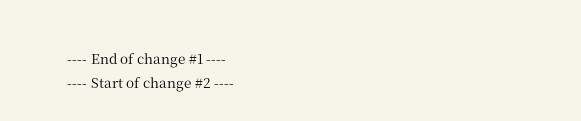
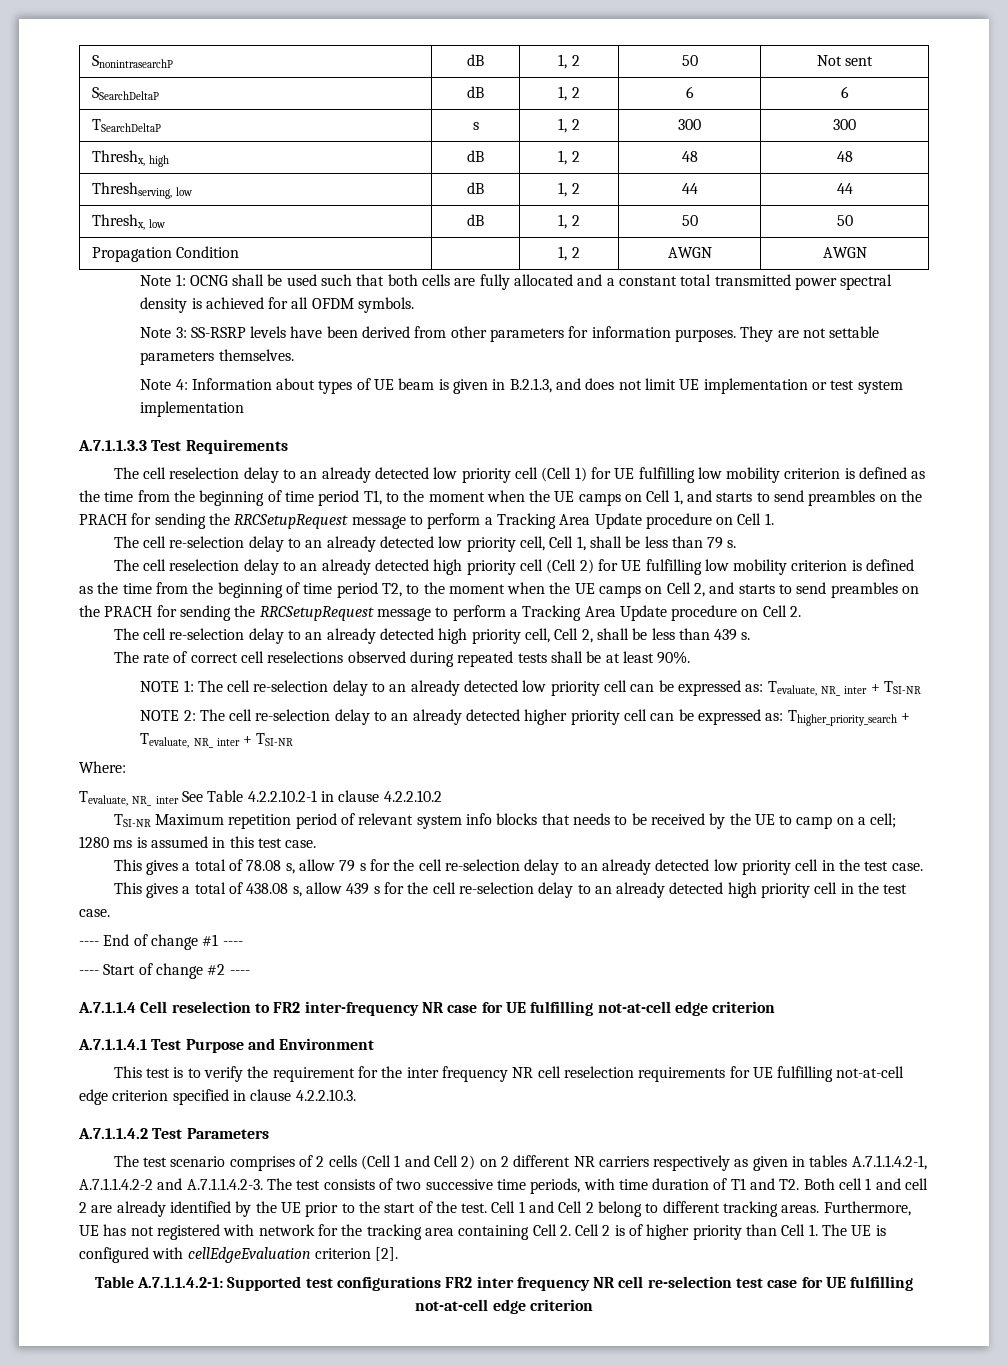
+ SnonintrasearchP | dB | 1, 2 | 50 | Not sent
+ SSearchDeltaP | dB | 1, 2 | 6 | 6
+ TSearchDeltaP | s | 1, 2 | 300 | 300
+ Threshx, high | dB | 1, 2 | 48 | 48
+ Threshserving, low | dB | 1, 2 | 44 | 44
+ Threshx, low | dB | 1, 2 | 50 | 50
+ Propagation Condition | | 1, 2 | AWGN | AWGN
+ Note 1: OCNG shall be used such that both cells are fully allocated and a constant total transmitted power spectral density is achieved for all OFDM symbols.
+ Note 3: SS-RSRP levels have been derived from other parameters for information purposes. They are not settable parameters themselves.
+ Note 4: Information about types of UE beam is given in B.2.1.3, and does not limit UE implementation or test system implementation
+ A.7.1.1.3.3 Test Requirements
+ The cell reselection delay to an already detected low priority cell (Cell 1) for UE fulfilling low mobility criterion is defined as the time from the beginning of time period T1, to the moment when the UE camps on Cell 1, and starts to send preambles on the PRACH for sending the RRCSetupRequest message to perform a Tracking Area Update procedure on Cell 1.
+ The cell re-selection delay to an already detected low priority cell, Cell 1, shall be less than 79 s.
+ The cell reselection delay to an already detected high priority cell (Cell 2) for UE fulfilling low mobility criterion is defined as the time from the beginning of time period T2, to the moment when the UE camps on Cell 2, and starts to send preambles on the PRACH for sending the RRCSetupRequest message to perform a Tracking Area Update procedure on Cell 2.
+ The cell re-selection delay to an already detected high priority cell, Cell 2, shall be less than 439 s.
+ The rate of correct cell reselections observed during repeated tests shall be at least 90%.
+ NOTE 1: The cell re-selection delay to an already detected low priority cell can be expressed as: Tevaluate, NR_ inter + TSI-NR
+ NOTE 2: The cell re-selection delay to an already detected higher priority cell can be expressed as: Thigher_priority_search + Tevaluate, NR_ inter + TSI-NR
+ Where:
+ Tevaluate, NR_ inter See Table 4.2.2.10.2-1 in clause 4.2.2.10.2
+ TSI-NR Maximum repetition period of relevant system info blocks that needs to be received by the UE to camp on a cell; 1280 ms is assumed in this test case.
+ This gives a total of 78.08 s, allow 79 s for the cell re-selection delay to an already detected low priority cell in the test case.
+ This gives a total of 438.08 s, allow 439 s for the cell re-selection delay to an already detected high priority cell in the test case.
+ A.7.1.1.4 Cell reselection to FR2 inter-frequency NR case for UE fulfilling not-at-cell edge criterion
+ A.7.1.1.4.1 Test Purpose and Environment
+ This test is to verify the requirement for the inter frequency NR cell reselection requirements for UE fulfilling not-at-cell edge criterion specified in clause 4.2.2.10.3.
+ A.7.1.1.4.2 Test Parameters
+ The test scenario comprises of 2 cells (Cell 1 and Cell 2) on 2 different NR carriers respectively as given in tables A.7.1.1.4.2-1, A.7.1.1.4.2-2 and A.7.1.1.4.2-3. The test consists of two successive time periods, with time duration of T1 and T2. Both cell 1 and cell 2 are already identified by the UE prior to the start of the test. Cell 1 and Cell 2 belong to different tracking areas. Furthermore, UE has not registered with network for the tracking area containing Cell 2. Cell 2 is of higher priority than Cell 1. The UE is configured with cellEdgeEvaluation criterion [2].
+ Table A.7.1.1.4.2-1: Supported test configurations FR2 inter frequency NR cell re-selection test case for UE fulfilling not-at-cell edge criterion

